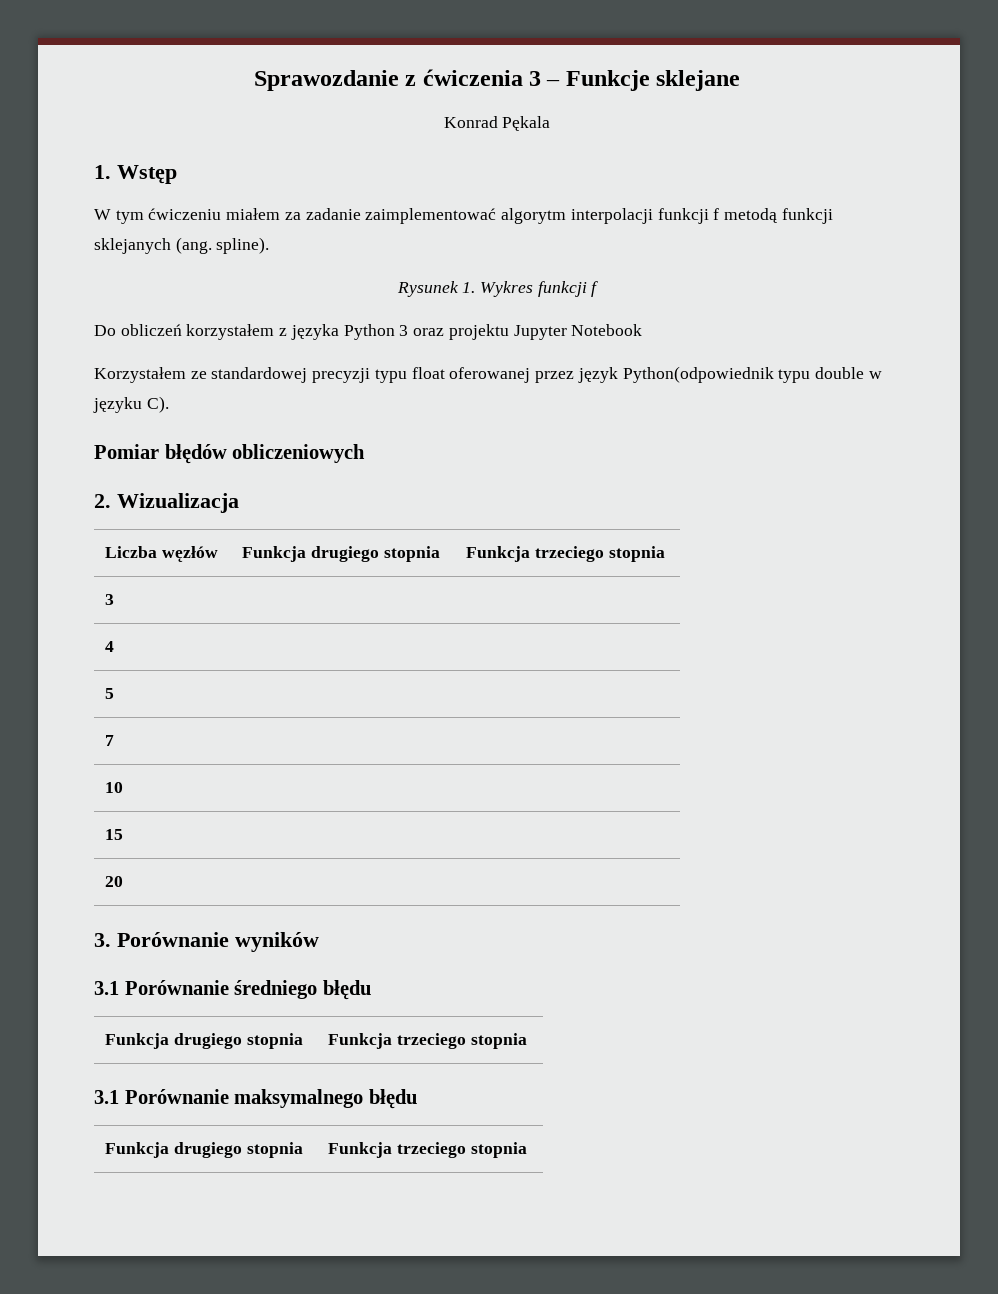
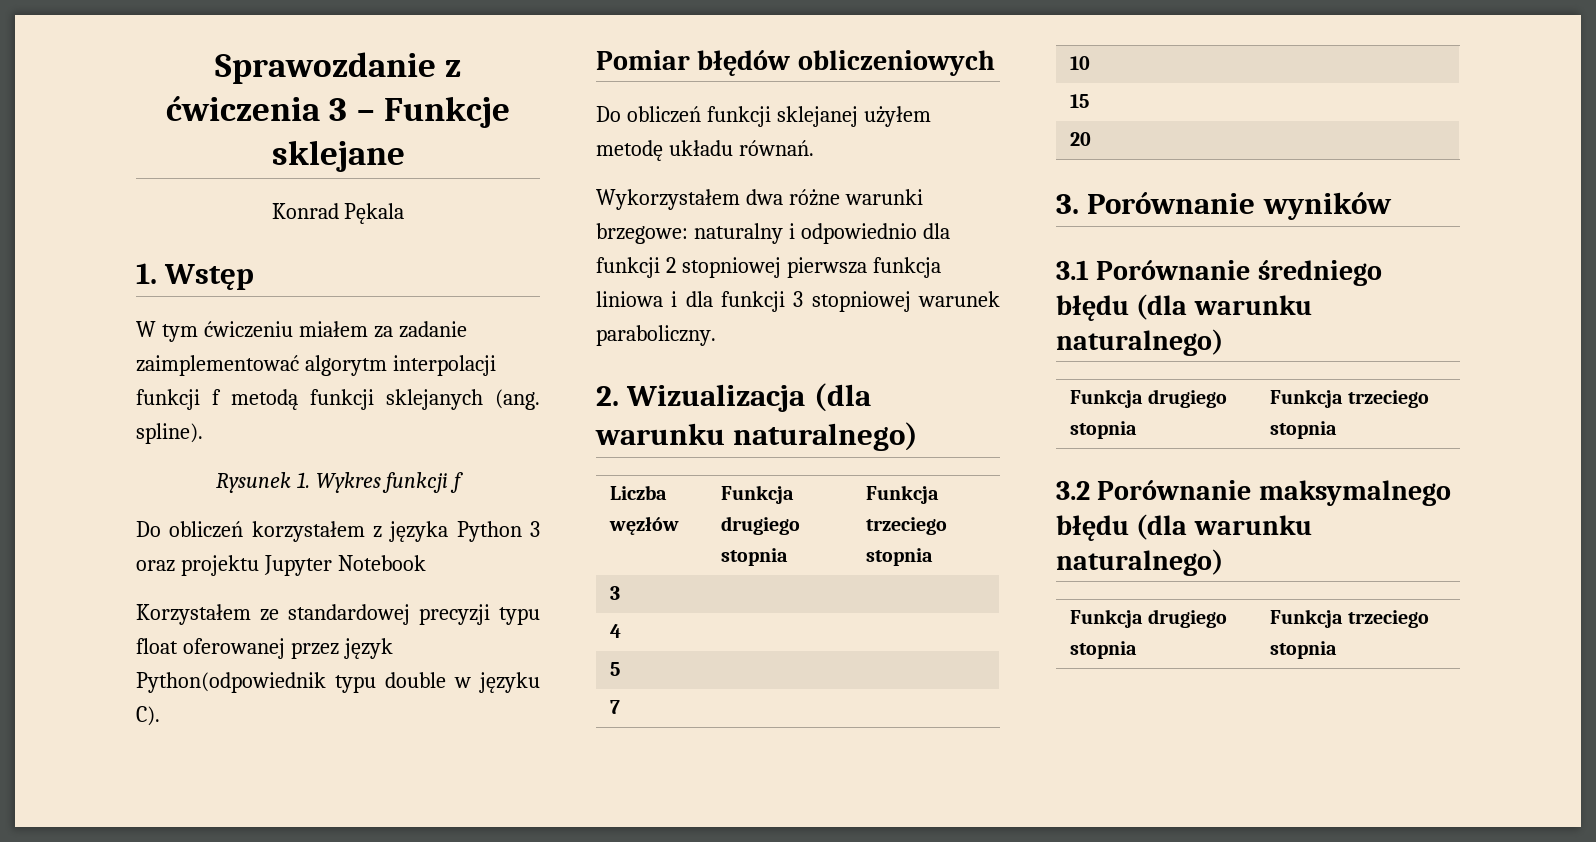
+ Do obliczeń funkcji sklejanej użyłem metodę układu równań.
+ Wykorzystałem dwa różne warunki brzegowe: naturalny i odpowiednio dla funkcji 2 stopniowej pierwsza funkcja liniowa i dla funkcji 3 stopniowej warunek paraboliczny.
- 2. Wizualizacja
+ 2. Wizualizacja (dla warunku naturalnego)
- 3.1 Porównanie średniego błędu
+ 3.1 Porównanie średniego błędu (dla warunku naturalnego)
  Funkcja drugiego stopnia | Funkcja trzeciego stopnia
- 3.1 Porównanie maksymalnego błędu
+ 3.2 Porównanie maksymalnego błędu (dla warunku naturalnego)

